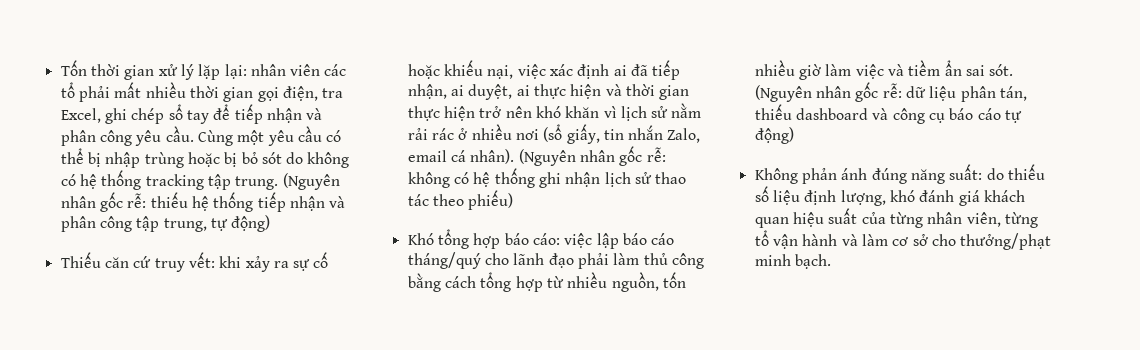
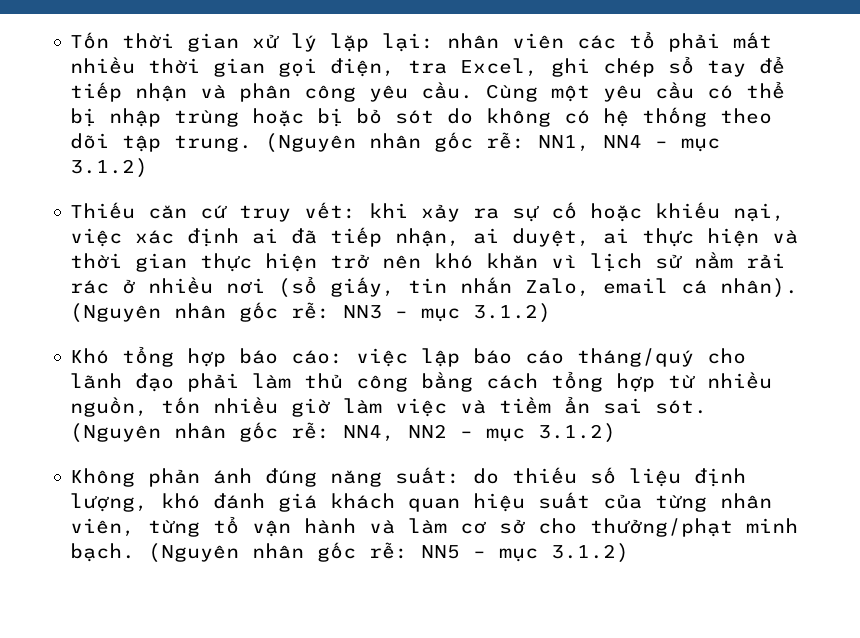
- Cùng một yêu cầu có thể bị nhập trùng hoặc bị bỏ sót do không có hệ thống tracking tập trung.
+ Cùng một yêu cầu có thể bị nhập trùng hoặc bị bỏ sót do không có hệ thống theo dõi tập trung.
- (Nguyên nhân gốc rễ: thiếu hệ thống tiếp nhận và phân công tập trung, tự động)
+ (Nguyên nhân gốc rễ: NN1, NN4 – mục 3.1.2)
- (Nguyên nhân gốc rễ: không có hệ thống ghi nhận lịch sử thao tác theo phiếu)
+ (Nguyên nhân gốc rễ: NN3 – mục 3.1.2)
- (Nguyên nhân gốc rễ: dữ liệu phân tán, thiếu dashboard và công cụ báo cáo tự động)
+ (Nguyên nhân gốc rễ: NN4, NN2 – mục 3.1.2)
+ (Nguyên nhân gốc rễ: NN5 – mục 3.1.2)

